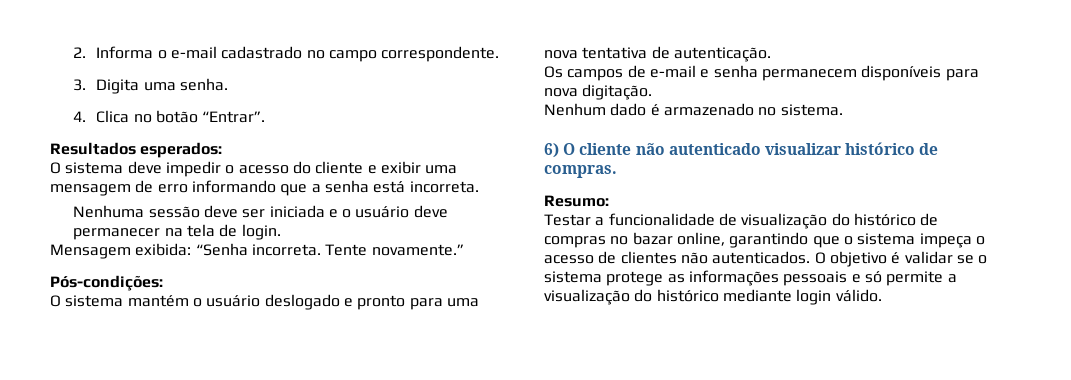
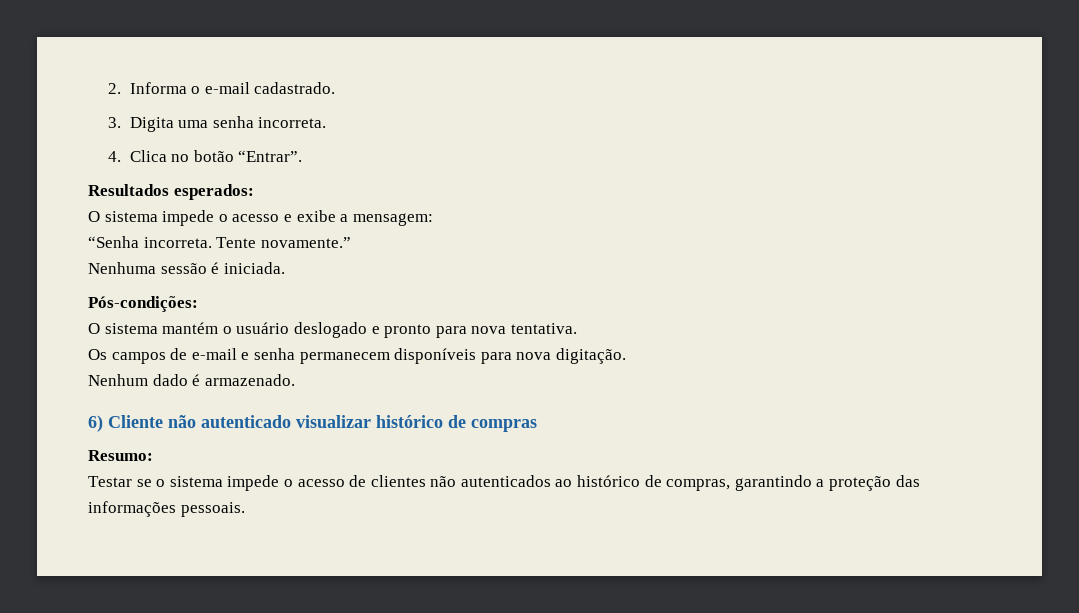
- 2. Informa o e-mail cadastrado no campo correspondente.
+ 2. Informa o e-mail cadastrado.
- 3. Digita uma senha.
+ 3. Digita uma senha incorreta.
- O sistema deve impedir o acesso do cliente e exibir uma mensagem de erro informando que a senha está incorreta.
- Nenhuma sessão deve ser iniciada e o usuário deve permanecer na tela de login.
- Mensagem exibida: “Senha incorreta.
+ O sistema impede o acesso e exibe a mensagem:
+ “Senha incorreta.
+ Nenhuma sessão é iniciada.
- O sistema mantém o usuário deslogado e pronto para uma nova tentativa de autenticação.
+ O sistema mantém o usuário deslogado e pronto para nova tentativa.
- Nenhum dado é armazenado no sistema.
+ Nenhum dado é armazenado.
- 6) O cliente não autenticado visualizar histórico de compras.
+ 6) Cliente não autenticado visualizar histórico de compras
- Testar a funcionalidade de visualização do histórico de compras no bazar online, garantindo que o sistema impeça o acesso de clientes não autenticados. O objetivo é validar se o sistema protege as informações pessoais e só permite a visualização do histórico mediante login válido.
+ Testar se o sistema impede o acesso de clientes não autenticados ao histórico de compras, garantindo a proteção das informações pessoais.

